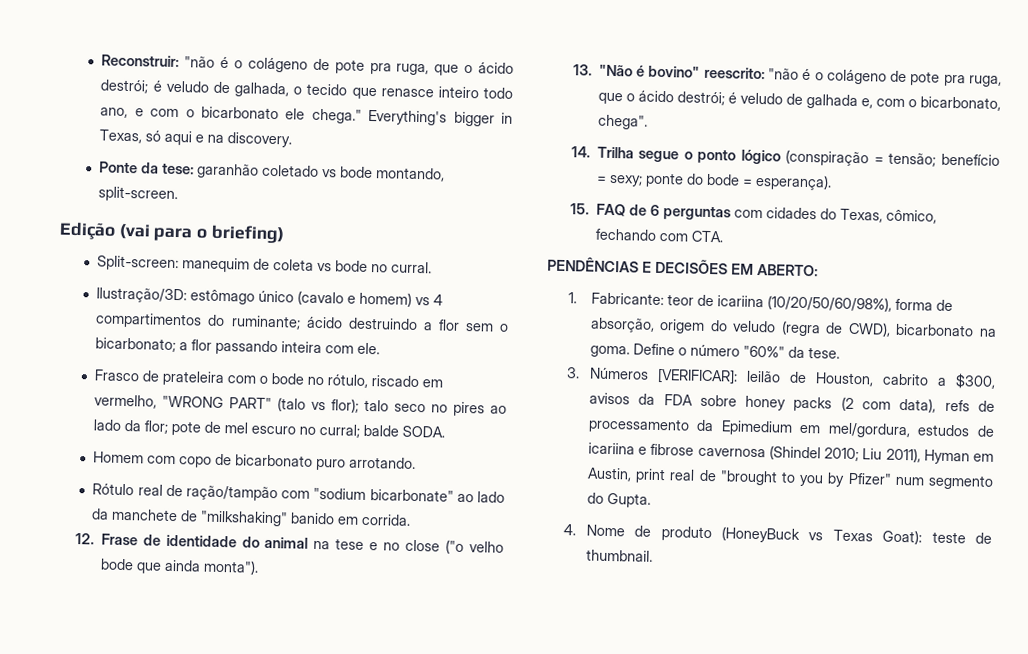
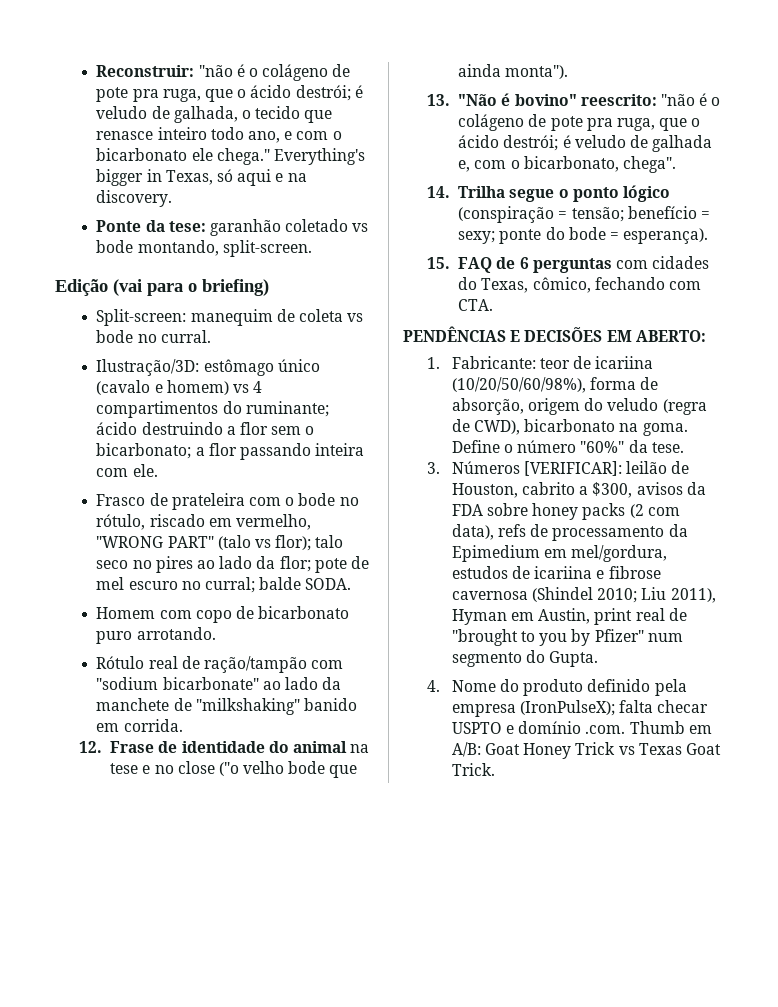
- 4. Nome de produto (HoneyBuck vs Texas Goat): teste de thumbnail.
+ 4. Nome do produto definido pela empresa (IronPulseX); falta checar USPTO e domínio .com. Thumb em A/B: Goat Honey Trick vs Texas Goat Trick.

